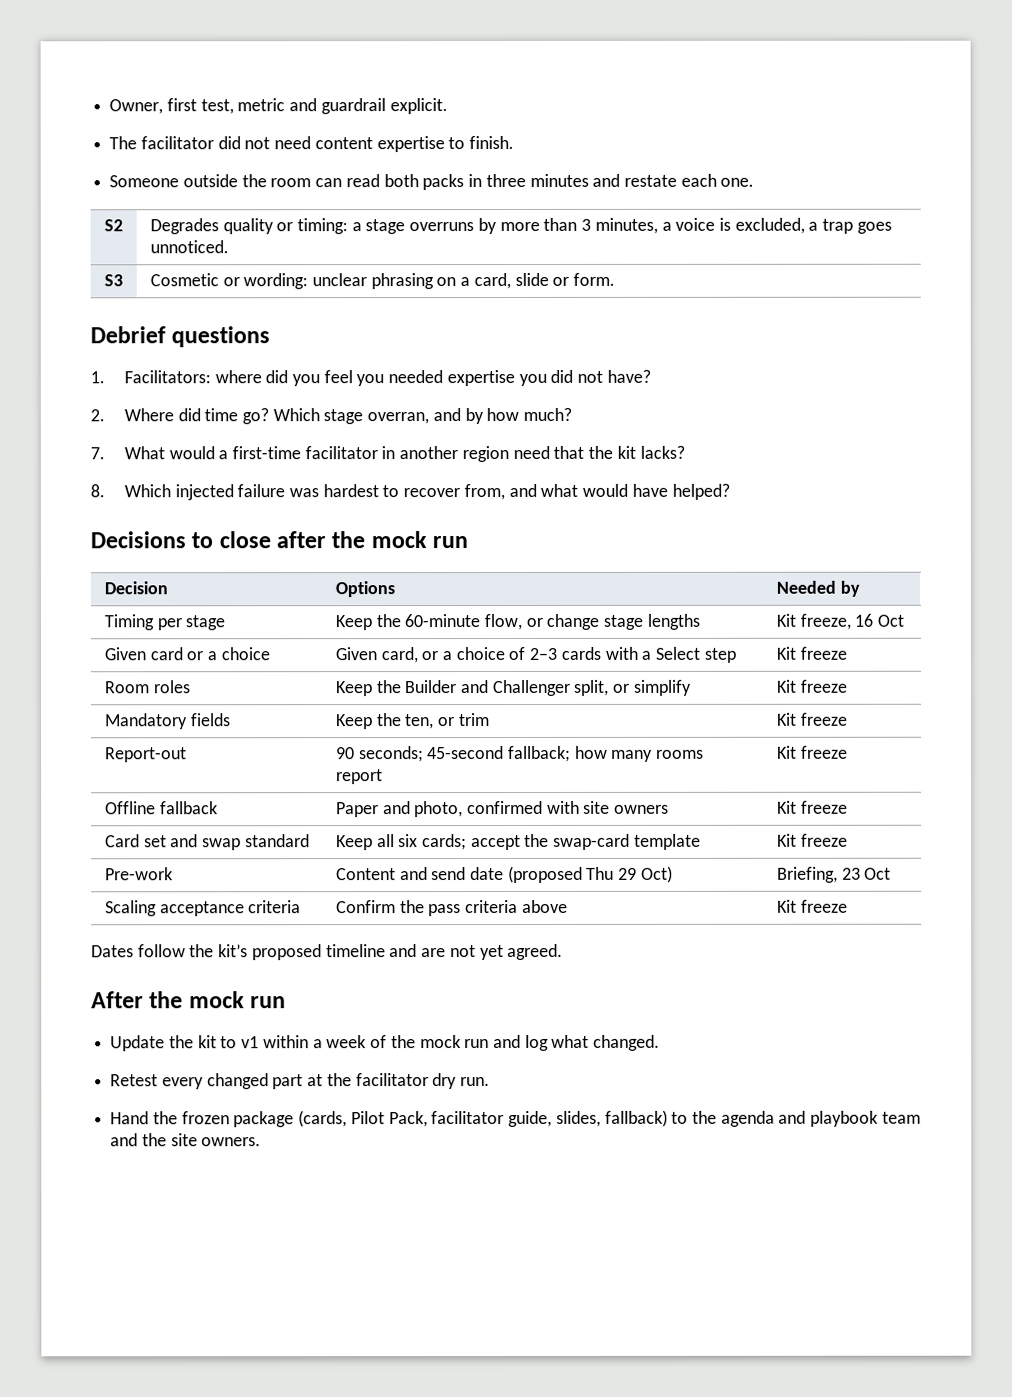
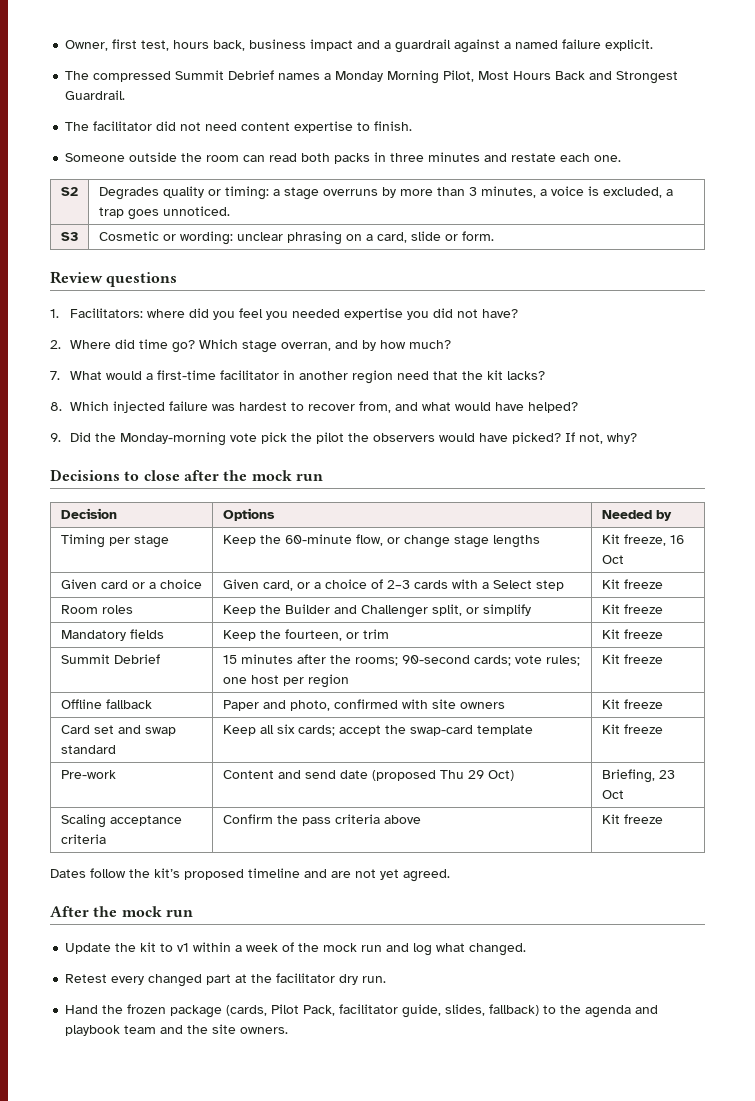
- Owner, first test, metric and guardrail explicit.
+ Owner, first test, hours back, business impact and a guardrail against a named failure explicit.
+ The compressed Summit Debrief names a Monday Morning Pilot, Most Hours Back and Strongest Guardrail.
- Debrief questions
+ Review questions
+ 9. Did the Monday-morning vote pick the pilot the observers would have picked? If not, why?
- Mandatory fields | Keep the ten, or trim | Kit freeze
+ Mandatory fields | Keep the fourteen, or trim | Kit freeze
- Report-out | 90 seconds; 45-second fallback; how many rooms report | Kit freeze
+ Summit Debrief | 15 minutes after the rooms; 90-second cards; vote rules; one host per region | Kit freeze

